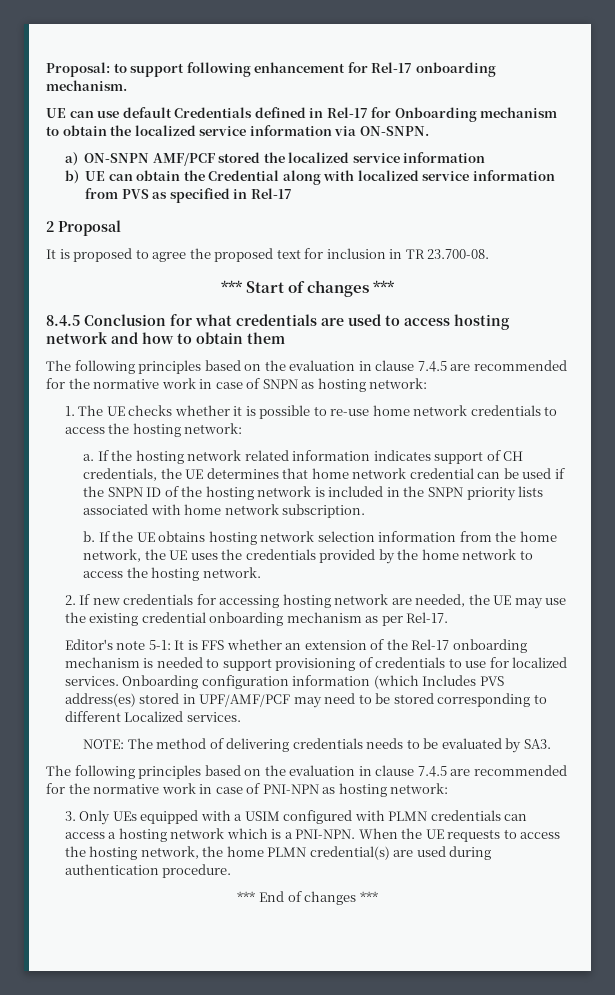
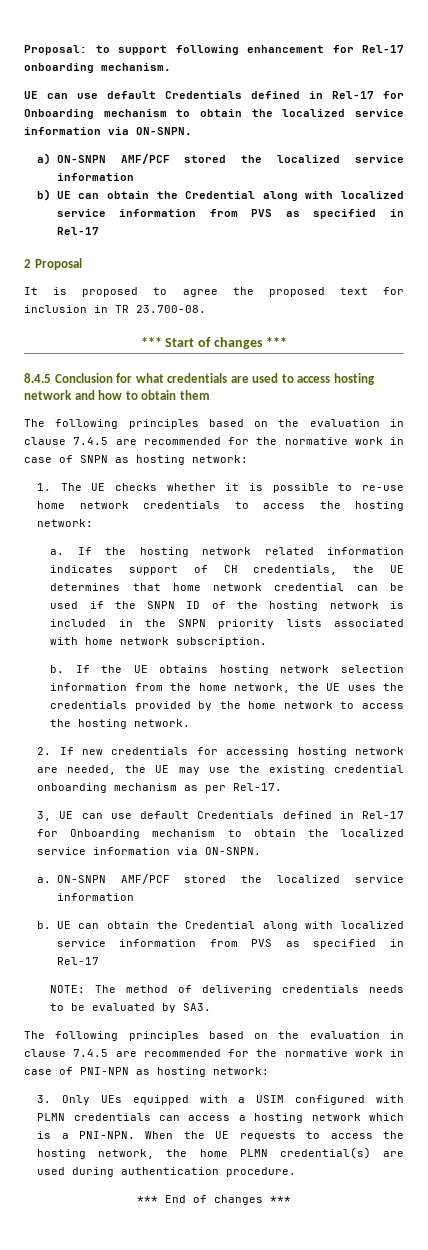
- Editor's note 5-1: It is FFS whether an extension of the Rel-17 onboarding mechanism is needed to support provisioning of credentials to use for localized services. Onboarding configuration information (which Includes PVS address(es) stored in UPF/AMF/PCF may need to be stored corresponding to different Localized services.
+ 3, UE can use default Credentials defined in Rel-17 for Onboarding mechanism to obtain the localized service information via ON-SNPN.
+ a. ON-SNPN AMF/PCF stored the localized service information
+ b. UE can obtain the Credential along with localized service information from PVS as specified in Rel-17

